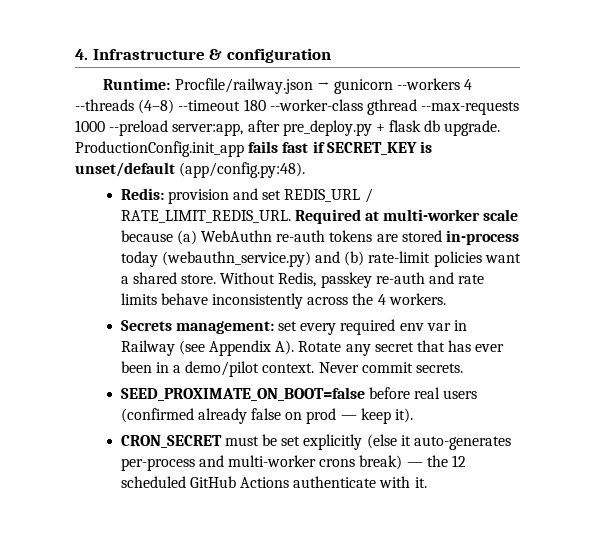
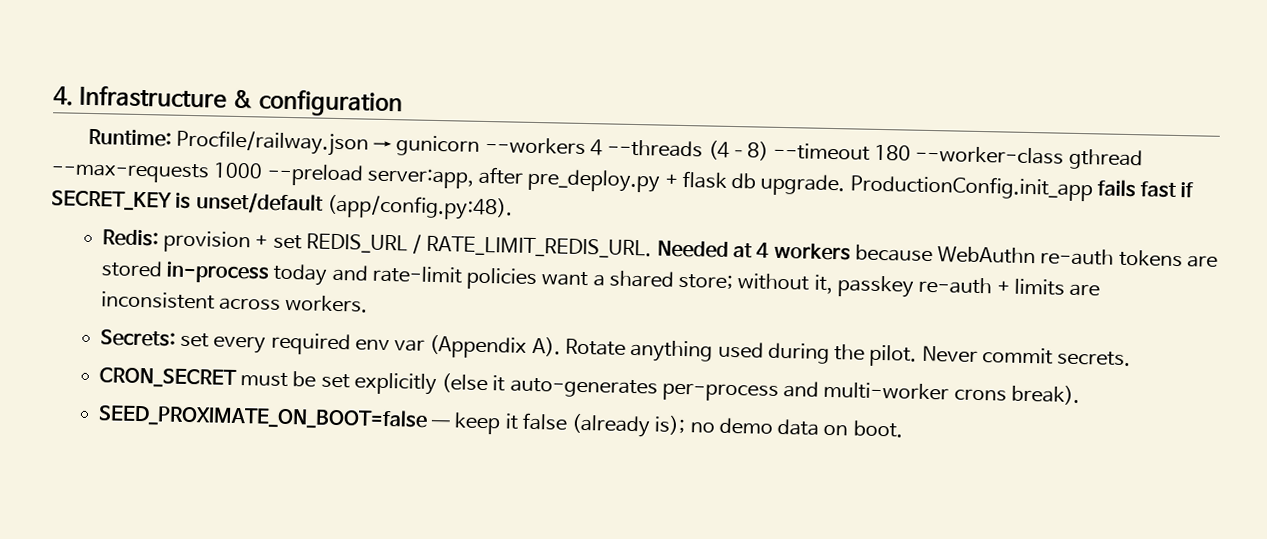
- Redis: provision and set REDIS_URL / RATE_LIMIT_REDIS_URL.
+ Redis: provision + set REDIS_URL / RATE_LIMIT_REDIS_URL.
- Required at multi-worker scale because (a) WebAuthn re-auth tokens are stored in-process today (webauthn_service.py) and (b) rate-limit policies want a shared store. Without Redis, passkey re-auth and rate limits behave inconsistently across the 4 workers.
+ Needed at 4 workers because WebAuthn re-auth tokens are stored in-process today and rate-limit policies want a shared store; without it, passkey re-auth + limits are inconsistent across workers.
- Secrets management: set every required env var in Railway (see Appendix A). Rotate any secret that has ever been in a demo/pilot context. Never commit secrets.
- SEED_PROXIMATE_ON_BOOT=false before real users (confirmed already false on prod — keep it).
+ Secrets: set every required env var (Appendix A). Rotate anything used during the pilot. Never commit secrets.
- CRON_SECRET must be set explicitly (else it auto-generates per-process and multi-worker crons break) — the 12 scheduled GitHub Actions authenticate with it.
+ CRON_SECRET must be set explicitly (else it auto-generates per-process and multi-worker crons break).
+ SEED_PROXIMATE_ON_BOOT=false — keep it false (already is); no demo data on boot.

